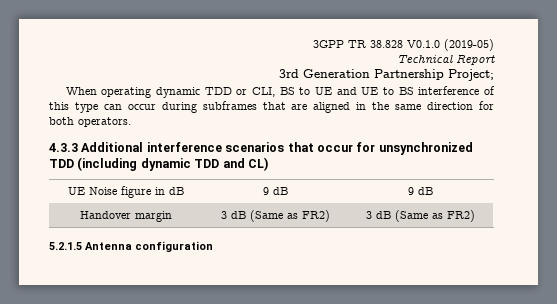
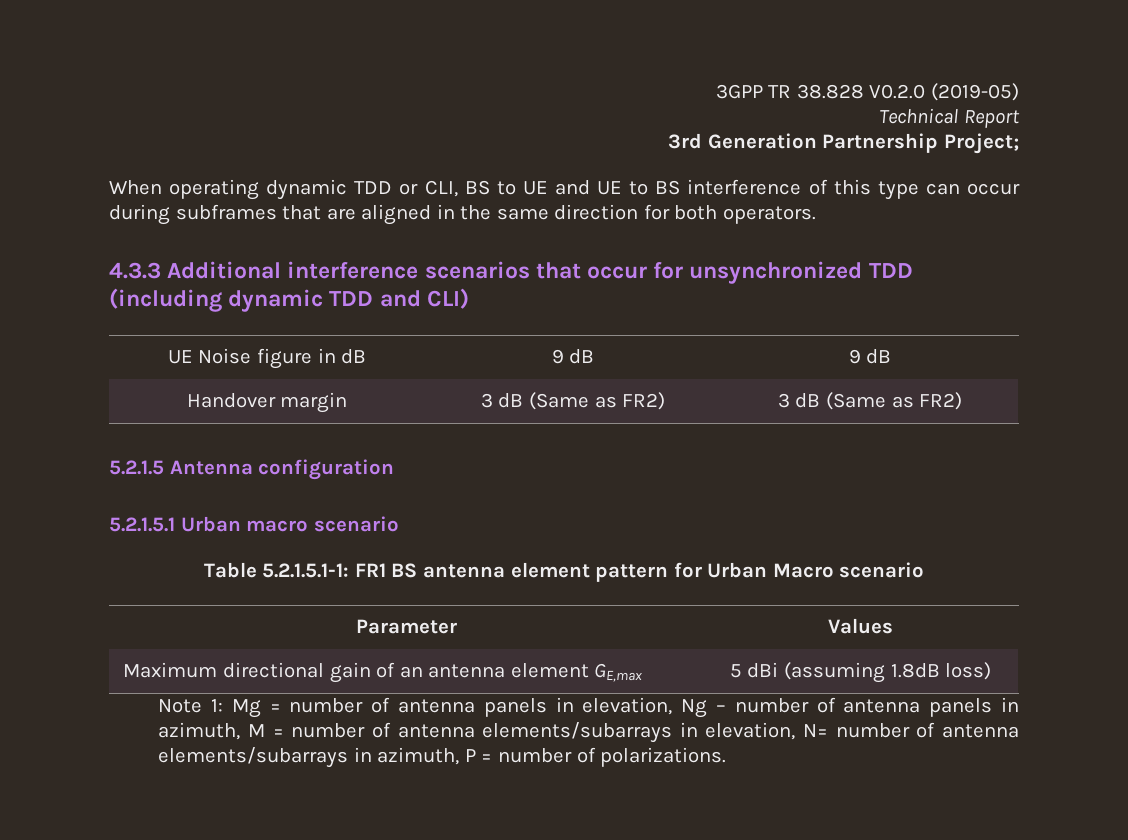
- 3GPP TR 38.828 V0.1.0 (2019-05)
+ 3GPP TR 38.828 V0.2.0 (2019-05)
- 4.3.3 Additional interference scenarios that occur for unsynchronized TDD (including dynamic TDD and CL)
+ 4.3.3 Additional interference scenarios that occur for unsynchronized TDD (including dynamic TDD and CLI)
+ 5.2.1.5.1 Urban macro scenario
+ Table 5.2.1.5.1-1: FR1 BS antenna element pattern for Urban Macro scenario
+ Parameter | Values
+ Maximum directional gain of an antenna element GE,max | 5 dBi (assuming 1.8dB loss)
+ Note 1: Mg = number of antenna panels in elevation, Ng – number of antenna panels in azimuth, M = number of antenna elements/subarrays in elevation, N= number of antenna elements/subarrays in azimuth, P = number of polarizations.

